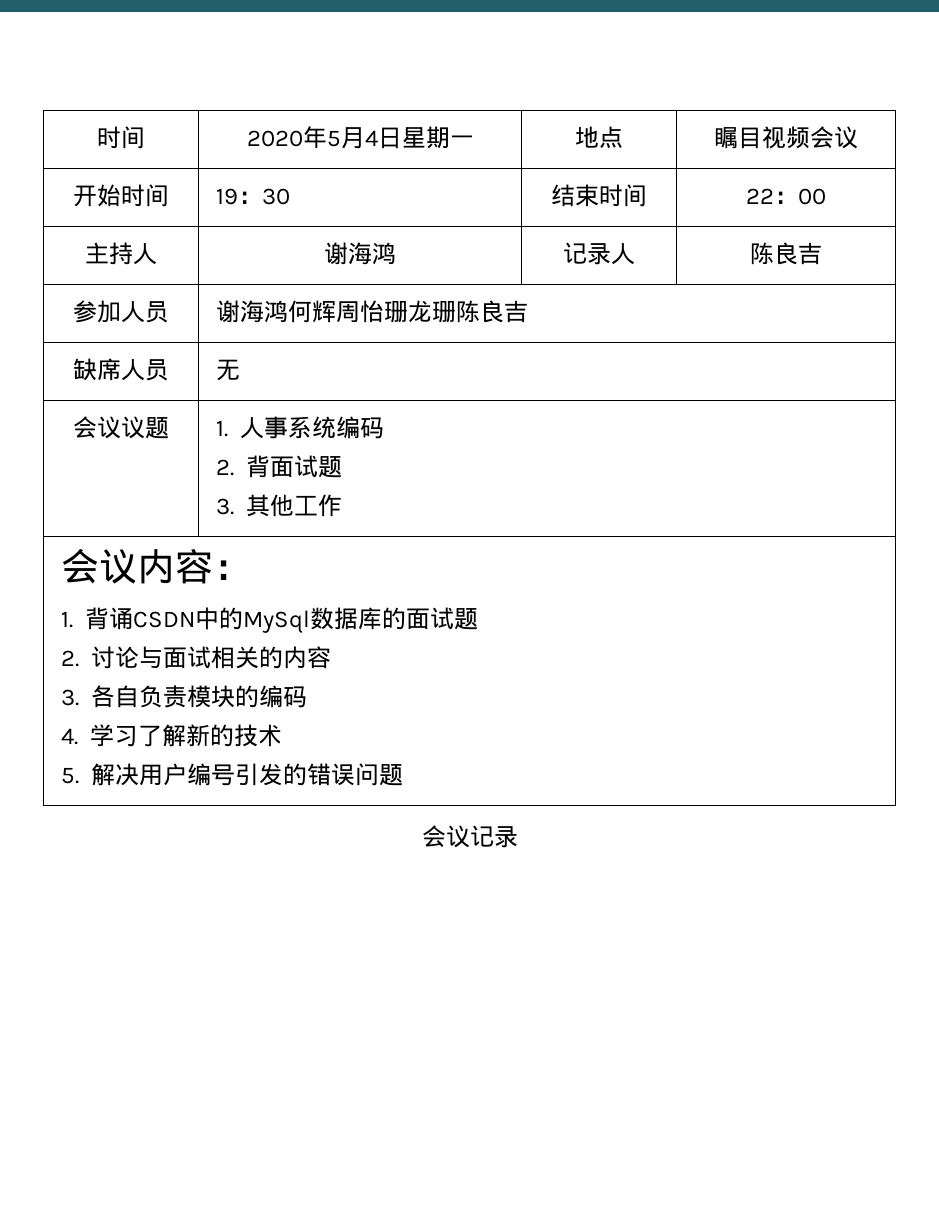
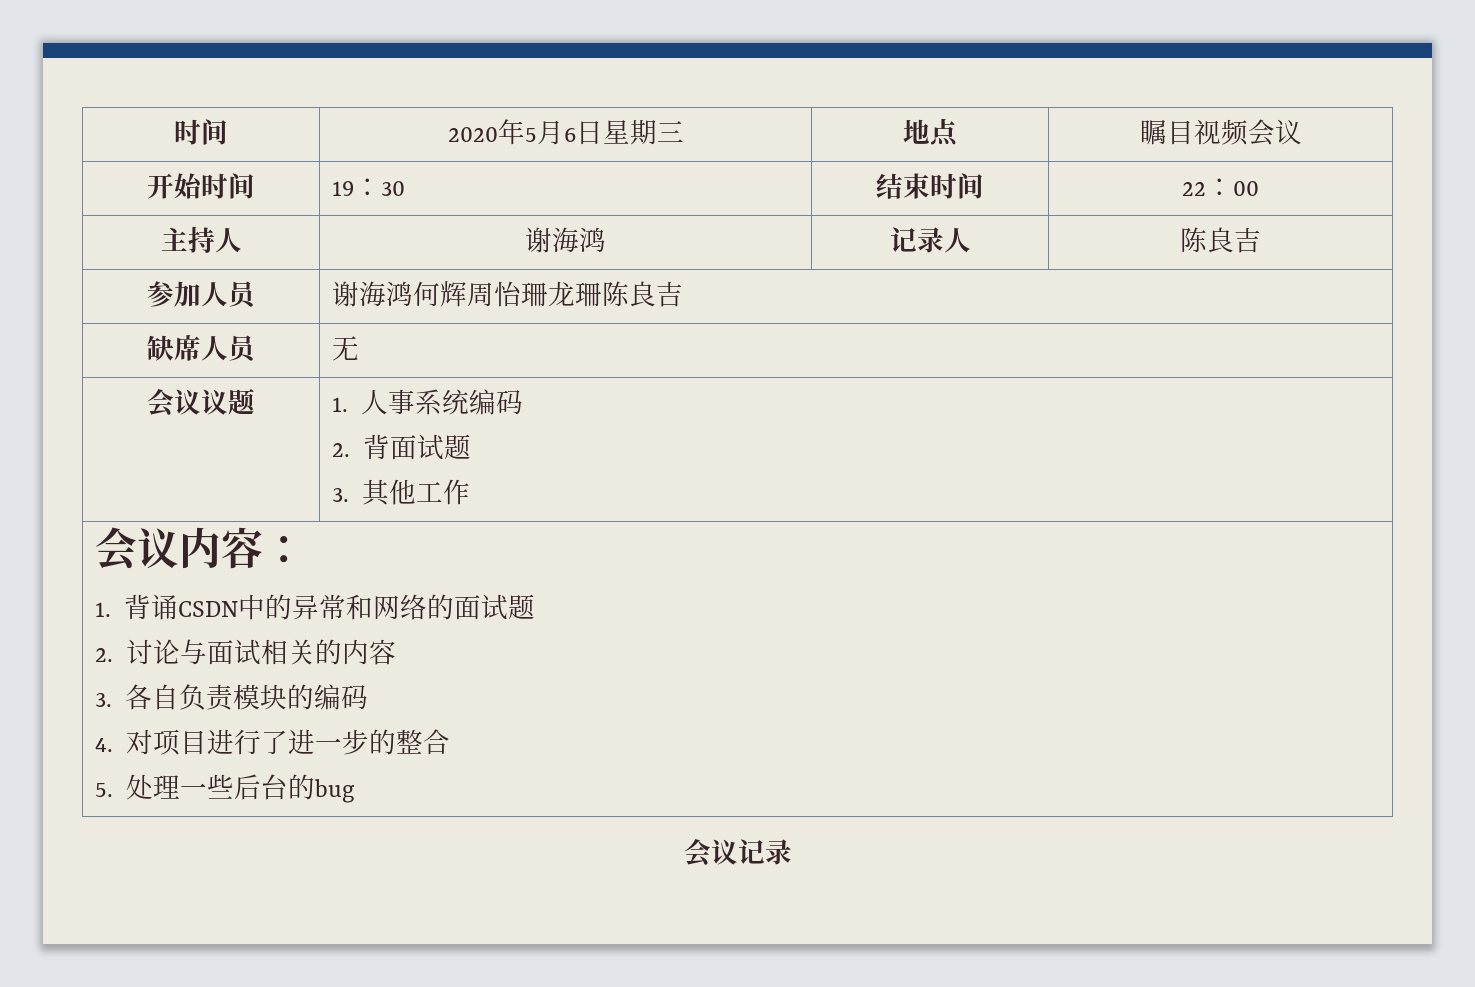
- 时间 | 2020年5月4日星期一 | 地点 | 瞩目视频会议
+ 时间 | 2020年5月6日星期三 | 地点 | 瞩目视频会议
  会议内容：
- 1.背诵CSDN中的MySql数据库的面试题
+ 1.背诵CSDN中的异常和网络的面试题
  2.讨论与面试相关的内容
  3.各自负责模块的编码
- 4.学习了解新的技术
- 5.解决用户编号引发的错误问题
+ 4.对项目进行了进一步的整合
+ 5.处理一些后台的bug

